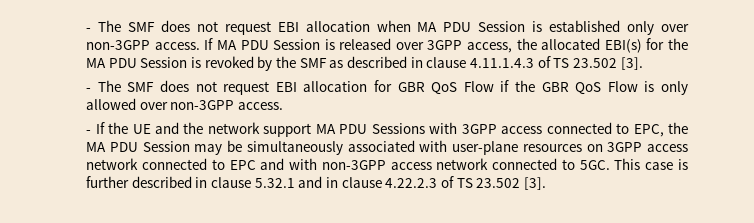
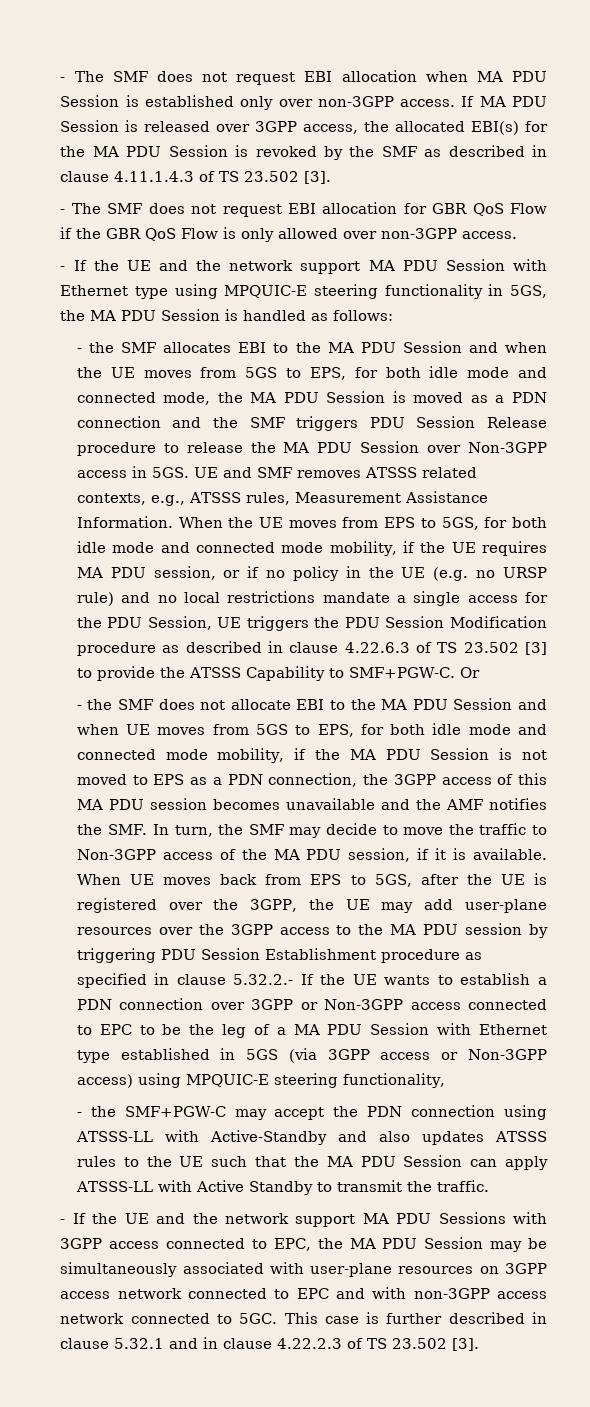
+ - If the UE and the network support MA PDU Session with Ethernet type using MPQUIC-E steering functionality in 5GS, the MA PDU Session is handled as follows:
+ - the SMF allocates EBI to the MA PDU Session and when the UE moves from 5GS to EPS, for both idle mode and connected mode, the MA PDU Session is moved as a PDN connection and the SMF triggers PDU Session Release procedure to release the MA PDU Session over Non-3GPP access in 5GS. UE and SMF removes ATSSS related contexts, e.g., ATSSS rules, Measurement Assistance Information. When the UE moves from EPS to 5GS, for both idle mode and connected mode mobility, if the UE requires MA PDU session, or if no policy in the UE (e.g. no URSP rule) and no local restrictions mandate a single access for the PDU Session, UE triggers the PDU Session Modification procedure as described in clause 4.22.6.3 of TS 23.502 [3] to provide the ATSSS Capability to SMF+PGW-C. Or
+ - the SMF does not allocate EBI to the MA PDU Session and when UE moves from 5GS to EPS, for both idle mode and connected mode mobility, if the MA PDU Session is not moved to EPS as a PDN connection, the 3GPP access of this MA PDU session becomes unavailable and the AMF notifies the SMF. In turn, the SMF may decide to move the traffic to Non-3GPP access of the MA PDU session, if it is available. When UE moves back from EPS to 5GS, after the UE is registered over the 3GPP, the UE may add user-plane resources over the 3GPP access to the MA PDU session by triggering PDU Session Establishment procedure as specified in clause 5.32.2.- If the UE wants to establish a PDN connection over 3GPP or Non-3GPP access connected to EPC to be the leg of a MA PDU Session with Ethernet type established in 5GS (via 3GPP access or Non-3GPP access) using MPQUIC-E steering functionality,
+ - the SMF+PGW-C may accept the PDN connection using ATSSS-LL with Active-Standby and also updates ATSSS rules to the UE such that the MA PDU Session can apply ATSSS-LL with Active Standby to transmit the traffic.

